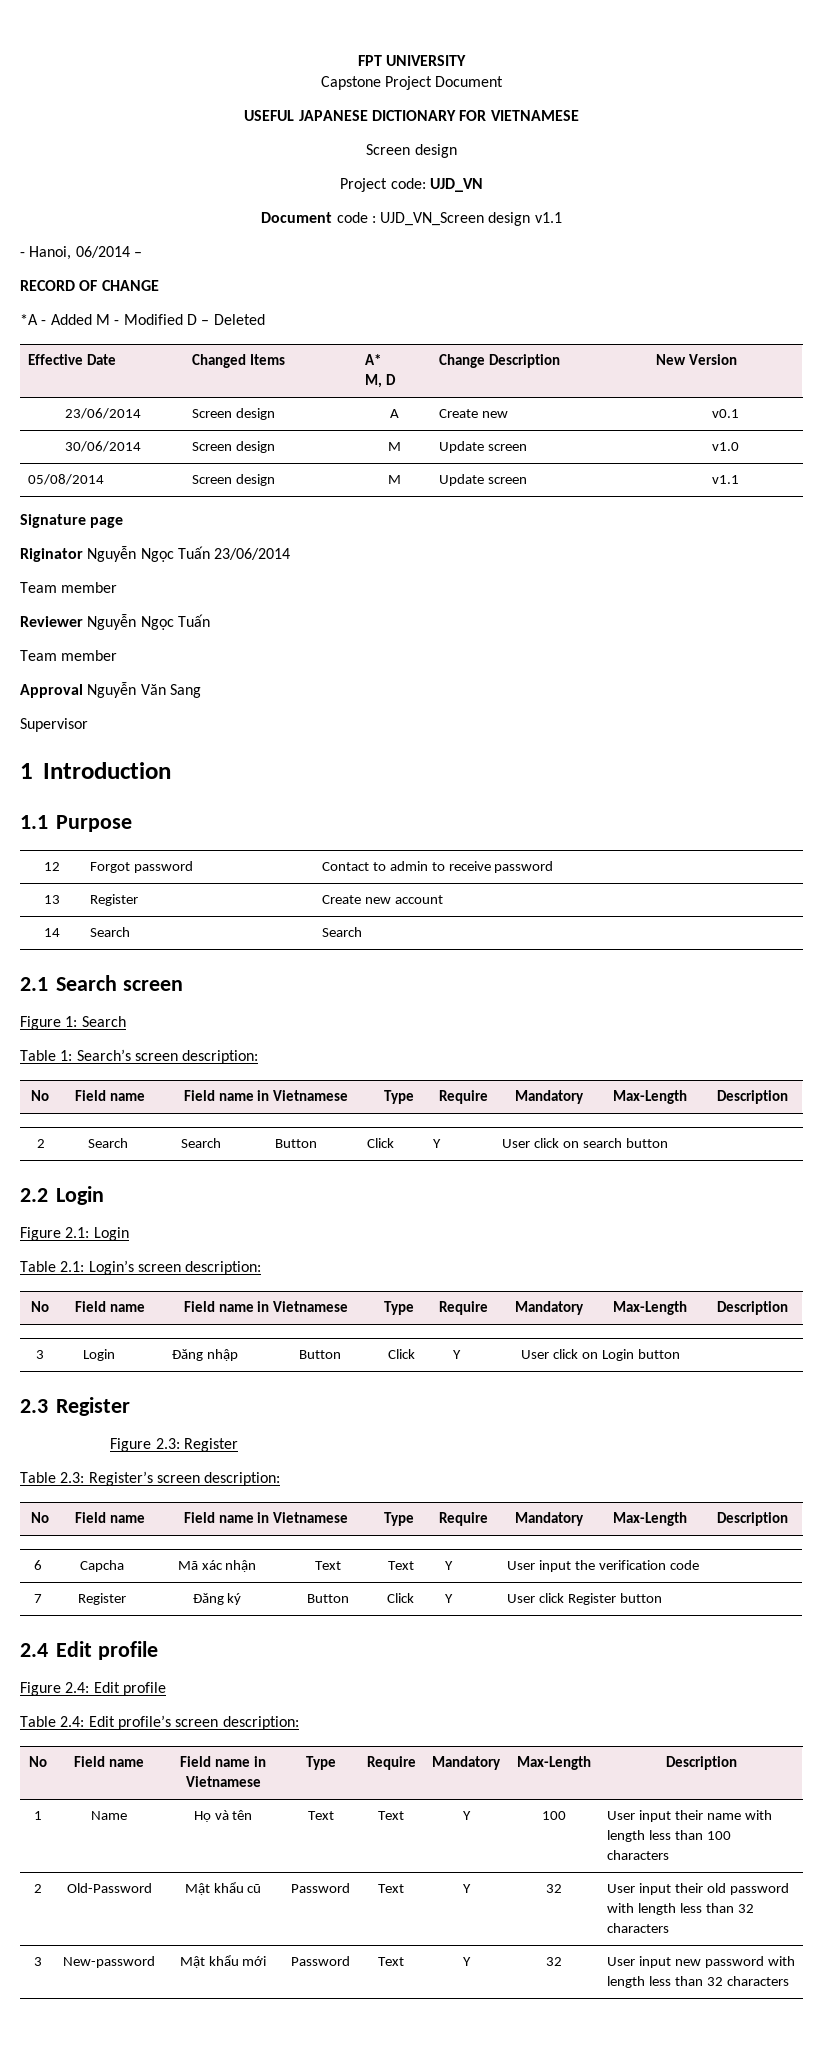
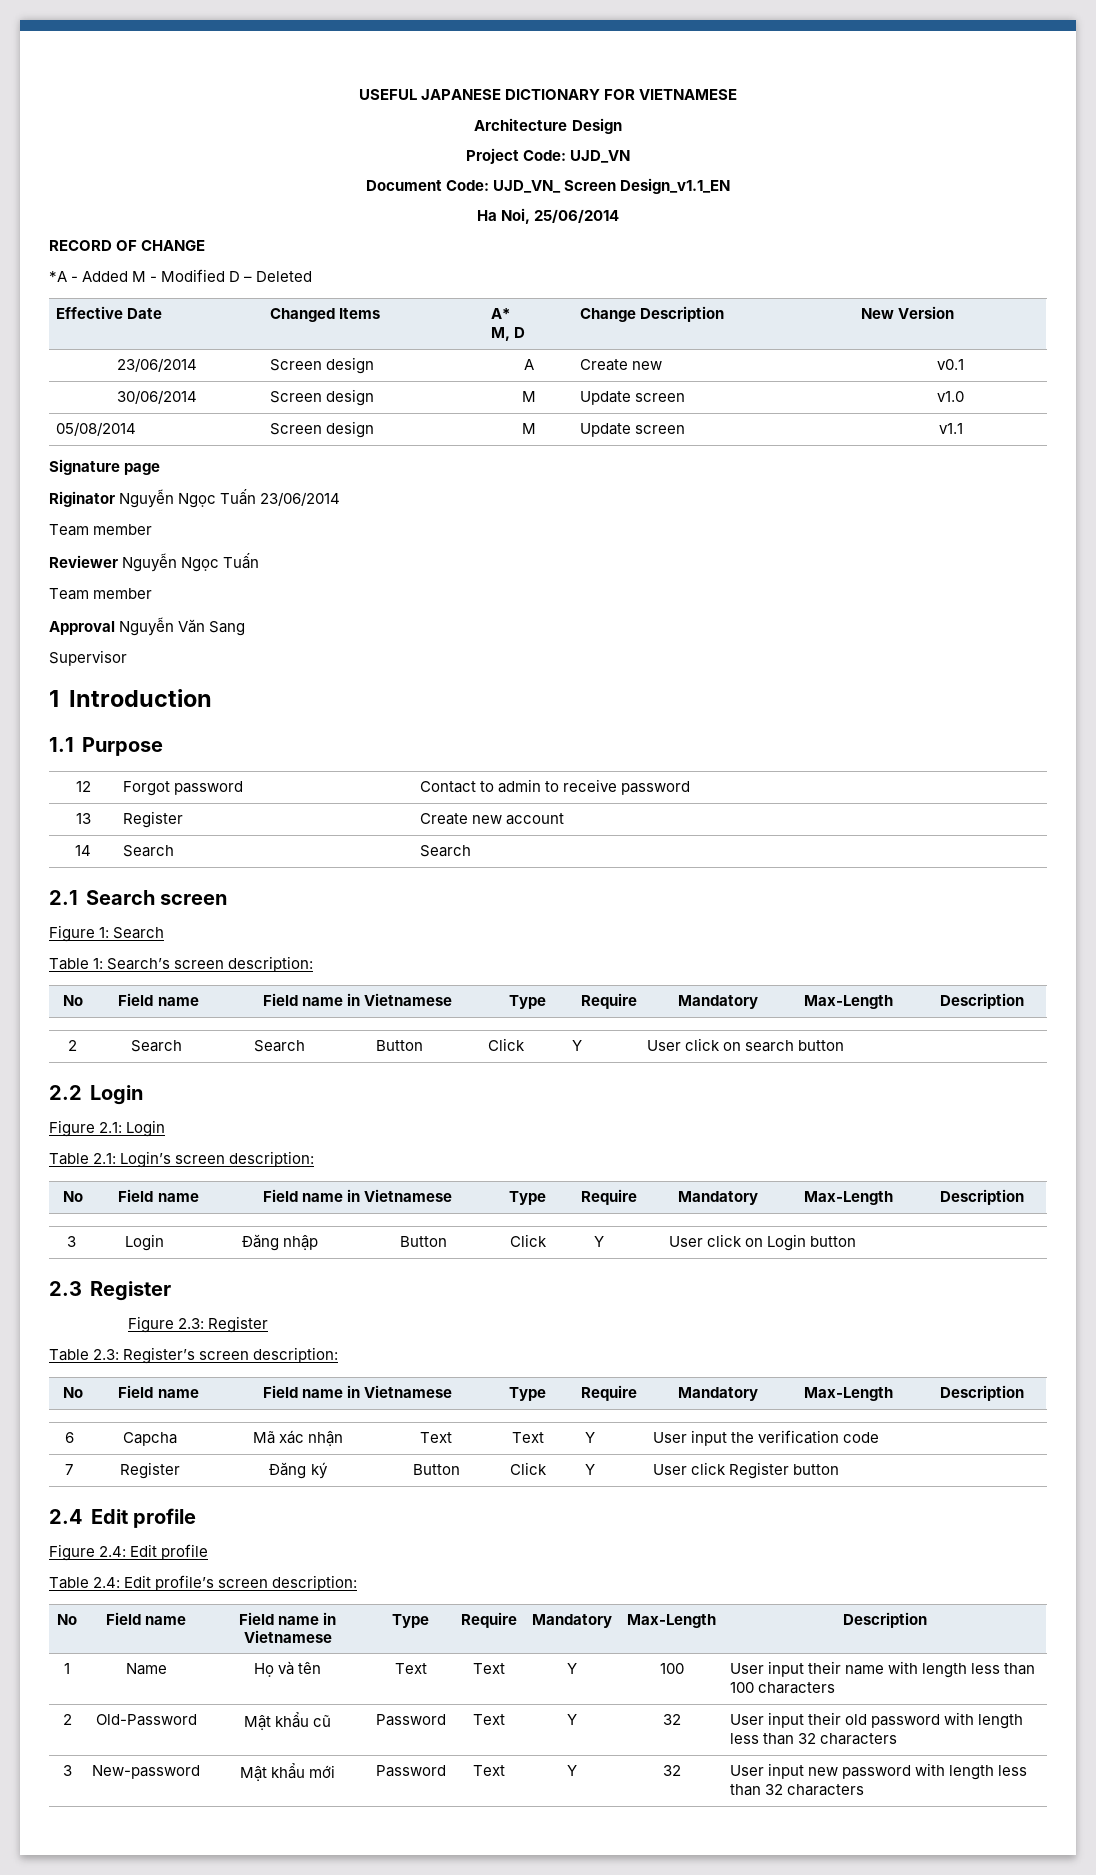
- FPT UNIVERSITY
- Capstone Project Document
  USEFUL JAPANESE DICTIONARY FOR VIETNAMESE
- Screen design
- Project code: UJD_VN
+ Architecture Design
+ Project Code: UJD_VN
- Document code : UJD_VN_Screen design v1.1
- - Hanoi, 06/2014 –
+ Document Code: UJD_VN_ Screen Design_v1.1_EN
+ Ha Noi, 25/06/2014

